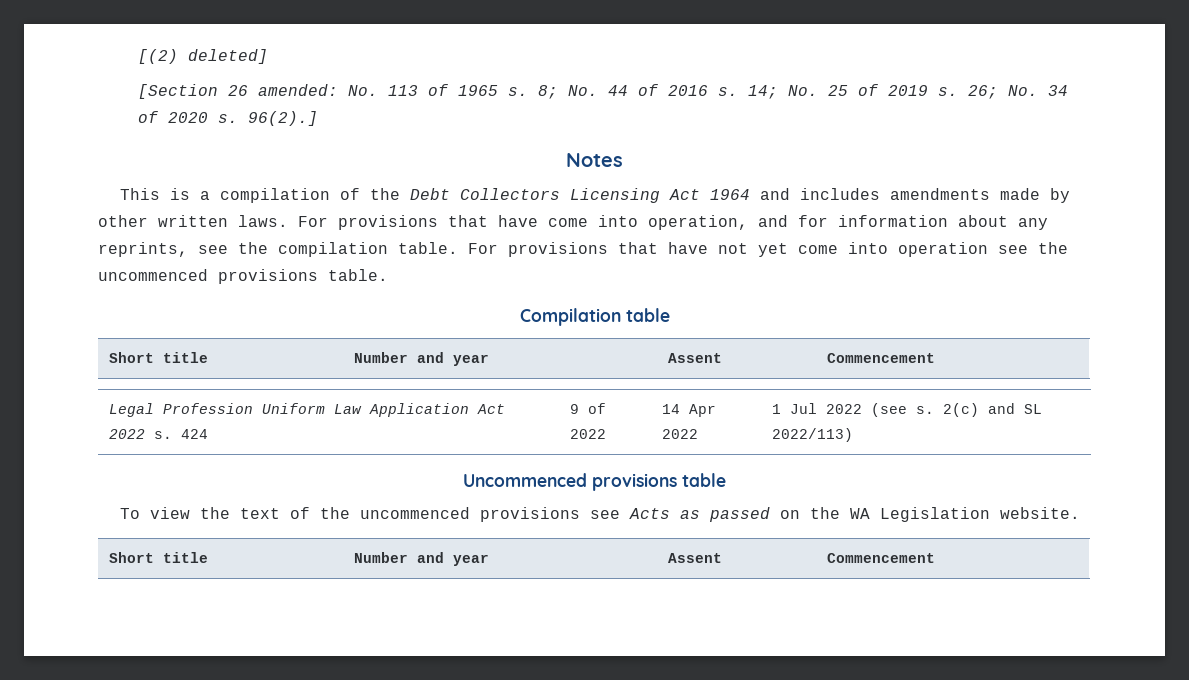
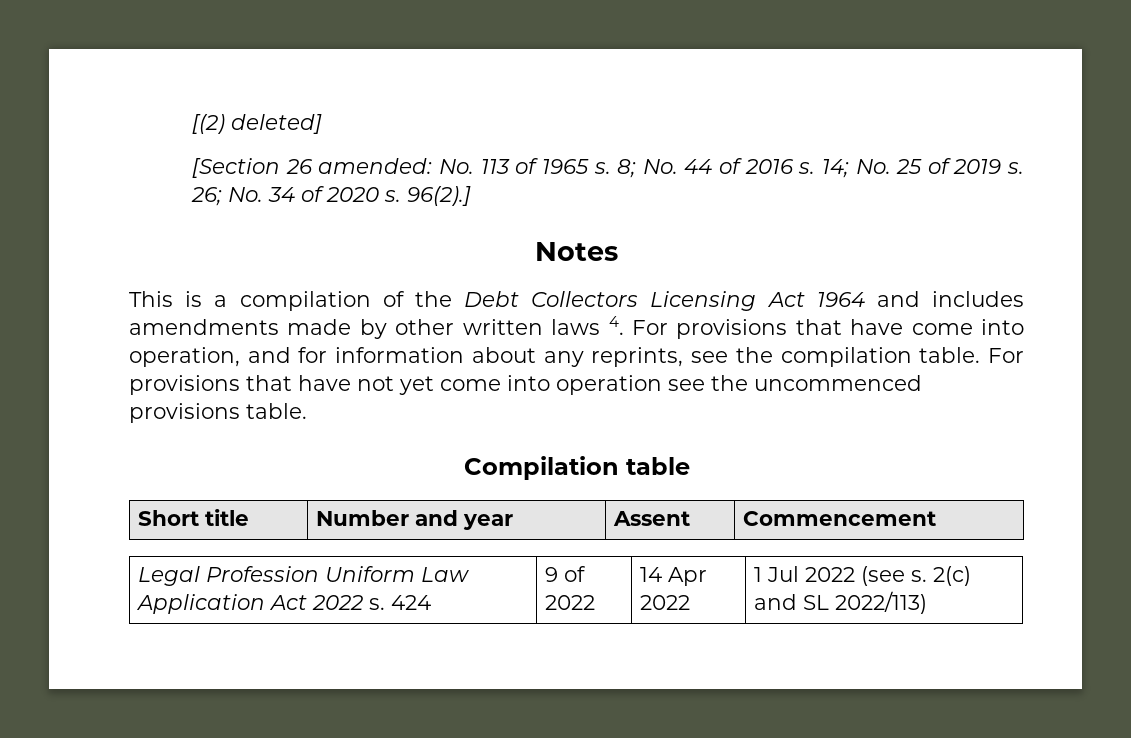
- This is a compilation of the Debt Collectors Licensing Act 1964 and includes amendments made by other written laws. For provisions that have come into operation, and for information about any reprints, see the compilation table.
+ This is a compilation of the Debt Collectors Licensing Act 1964 and includes amendments made by other written laws 4. For provisions that have come into operation, and for information about any reprints, see the compilation table.
- Uncommenced provisions table
- To view the text of the uncommenced provisions see Acts as passed on the WA Legislation website.
- Short title | Number and year | Assent | Commencement

